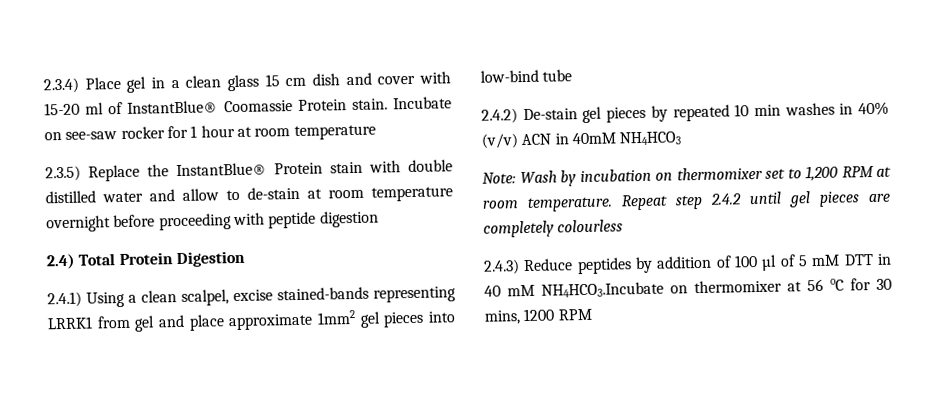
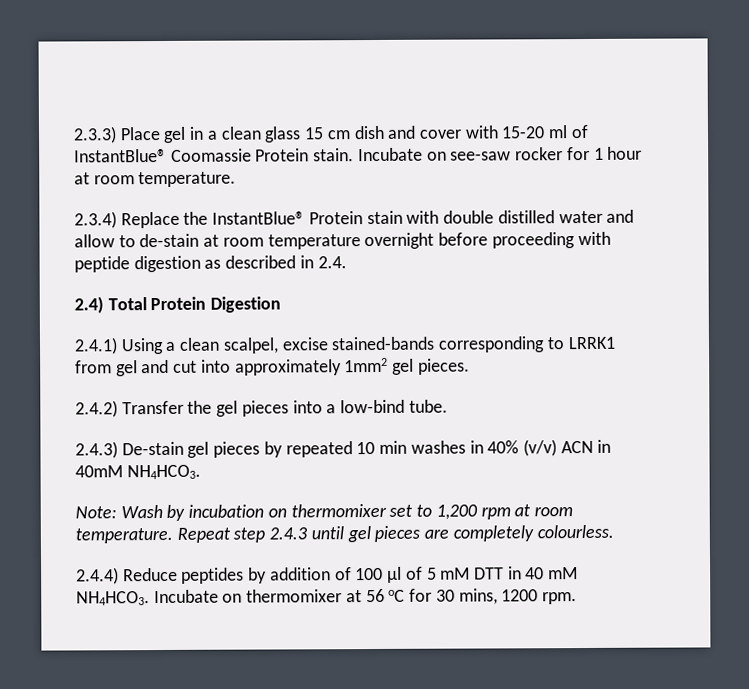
- 2.3.4) Place gel in a clean glass 15 cm dish and cover with 15-20 ml of InstantBlue® Coomassie Protein stain.
+ 2.3.3) Place gel in a clean glass 15 cm dish and cover with 15-20 ml of InstantBlue® Coomassie Protein stain.
- Incubate on see-saw rocker for 1 hour at room temperature
- 2.3.5) Replace the InstantBlue® Protein stain with double distilled water and allow to de-stain at room temperature overnight before proceeding with peptide digestion
+ Incubate on see-saw rocker for 1 hour at room temperature.
+ 2.3.4) Replace the InstantBlue® Protein stain with double distilled water and allow to de-stain at room temperature overnight before proceeding with peptide digestion as described in 2.4.
- 2.4.1) Using a clean scalpel, excise stained-bands representing LRRK1 from gel and place approximate 1mm2 gel pieces into low-bind tube
- 2.4.2) De-stain gel pieces by repeated 10 min washes in 40% (v/v) ACN in 40mM NH4HCO3
+ 2.4.1) Using a clean scalpel, excise stained-bands corresponding to LRRK1 from gel and cut into approximately 1mm2 gel pieces.
+ 2.4.2) Transfer the gel pieces into a low-bind tube.
+ 2.4.3) De-stain gel pieces by repeated 10 min washes in 40% (v/v) ACN in 40mM NH4HCO3.
- Note: Wash by incubation on thermomixer set to 1,200 RPM at room temperature.
+ Note: Wash by incubation on thermomixer set to 1,200 rpm at room temperature.
- Repeat step 2.4.2 until gel pieces are completely colourless
- 2.4.3) Reduce peptides by addition of 100 µl of 5 mM DTT in 40 mM NH4HCO3.Incubate on thermomixer at 56 oC for 30 mins, 1200 RPM
+ Repeat step 2.4.3 until gel pieces are completely colourless.
+ 2.4.4) Reduce peptides by addition of 100 µl of 5 mM DTT in 40 mM NH4HCO3. Incubate on thermomixer at 56 oC for 30 mins, 1200 rpm.

